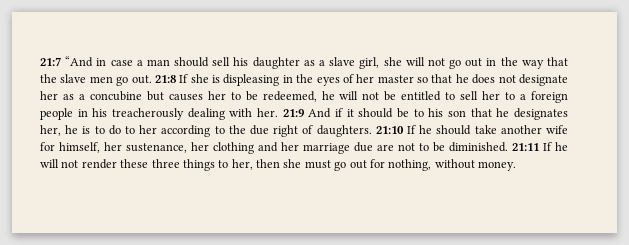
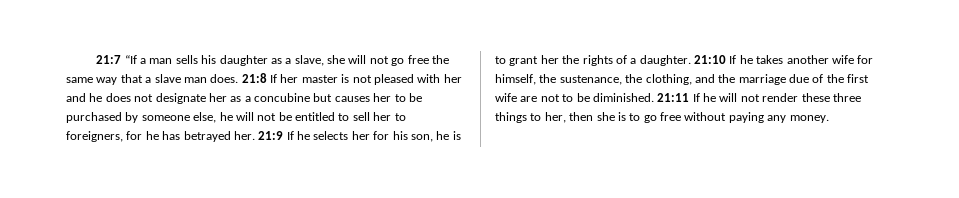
- 21:7 “And in case a man should sell his daughter as a slave girl, she will not go out in the way that the slave men go out. 21:8 If she is displeasing in the eyes of her master so that he does not designate her as a concubine but causes her to be redeemed, he will not be entitled to sell her to a foreign people in his treacherously dealing with her. 21:9 And if it should be to his son that he designates her, he is to do to her according to the due right of daughters.
+ 21:7 “If a man sells his daughter as a slave, she will not go free the same way that a slave man does. 21:8 If her master is not pleased with her and he does not designate her as a concubine but causes her to be purchased by someone else, he will not be entitled to sell her to foreigners, for he has betrayed her. 21:9 If he selects her for his son, he is to grant her the rights of a daughter.
- 21:10 If he should take another wife for himself, her sustenance, her clothing and her marriage due are not to be diminished.
+ 21:10 If he takes another wife for himself, the sustenance, the clothing, and the marriage due of the first wife are not to be diminished.
- 21:11 If he will not render these three things to her, then she must go out for nothing, without money.
+ 21:11 If he will not render these three things to her, then she is to go free without paying any money.

